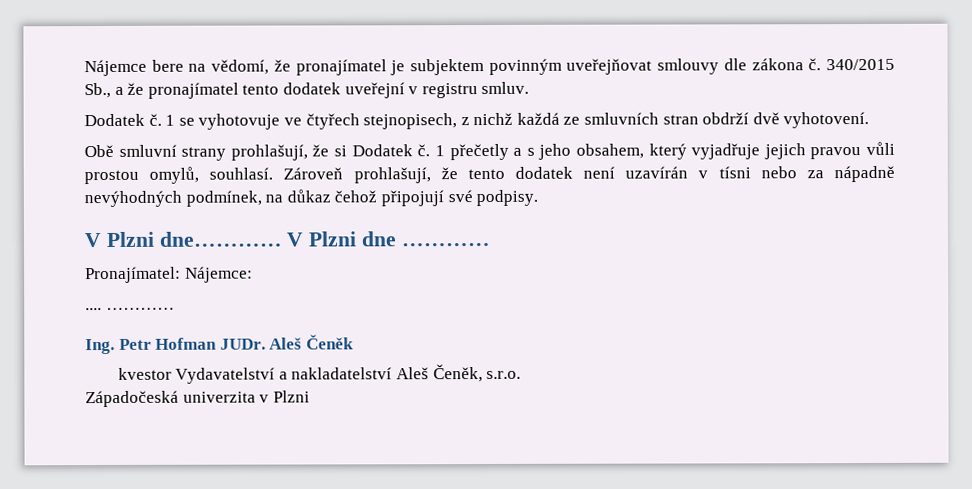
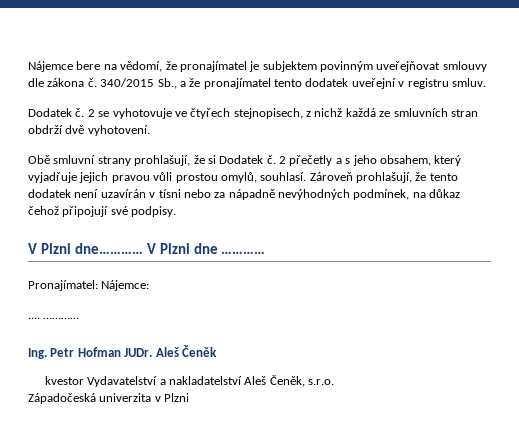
- 1 se vyhotovuje ve čtyřech stejnopisech, z nichž každá ze smluvních stran obdrží dvě vyhotovení.
+ 2 se vyhotovuje ve čtyřech stejnopisech, z nichž každá ze smluvních stran obdrží dvě vyhotovení.
- 1 přečetly a s jeho obsahem, který vyjadřuje jejich pravou vůli prostou omylů, souhlasí.
+ 2 přečetly a s jeho obsahem, který vyjadřuje jejich pravou vůli prostou omylů, souhlasí.

